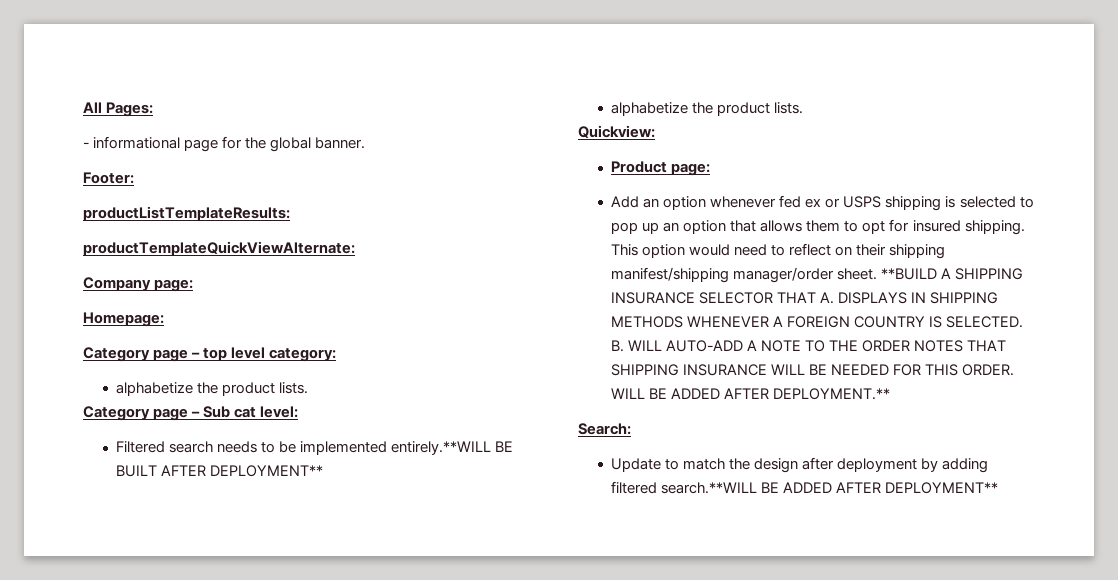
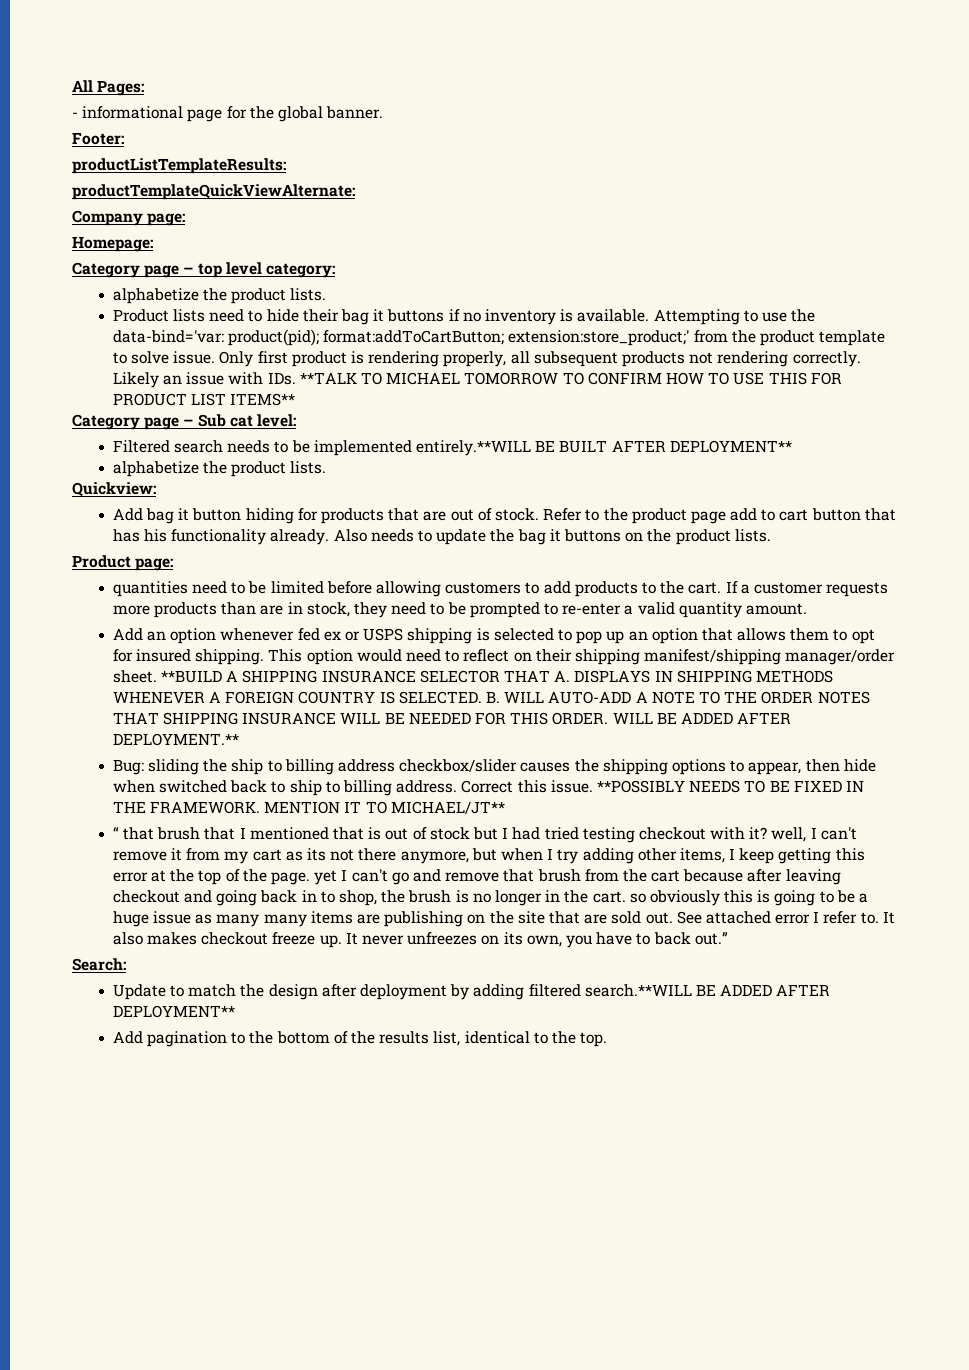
+ Product lists need to hide their bag it buttons if no inventory is available. Attempting to use the data-bind='var: product(pid); format:addToCartButton; extension:store_product;' from the product template to solve issue. Only first product is rendering properly, all subsequent products not rendering correctly. Likely an issue with IDs. **TALK TO MICHAEL TOMORROW TO CONFIRM HOW TO USE THIS FOR PRODUCT LIST ITEMS**
+ Add bag it button hiding for products that are out of stock. Refer to the product page add to cart button that has his functionality already. Also needs to update the bag it buttons on the product lists.
  Product page:
+ quantities need to be limited before allowing customers to add products to the cart. If a customer requests more products than are in stock, they need to be prompted to re-enter a valid quantity amount.
+ Bug: sliding the ship to billing address checkbox/slider causes the shipping options to appear, then hide when switched back to ship to billing address. Correct this issue. **POSSIBLY NEEDS TO BE FIXED IN THE FRAMEWORK. MENTION IT TO MICHAEL/JT**
+ “ that brush that I mentioned that is out of stock but I had tried testing checkout with it? well, I can't remove it from my cart as its not there anymore, but when I try adding other items, I keep getting this error at the top of the page. yet I can't go and remove that brush from the cart because after leaving checkout and going back in to shop, the brush is no longer in the cart. so obviously this is going to be a huge issue as many many items are publishing on the site that are sold out. See attached error I refer to. It also makes checkout freeze up. It never unfreezes on its own, you have to back out.”
+ Add pagination to the bottom of the results list, identical to the top.

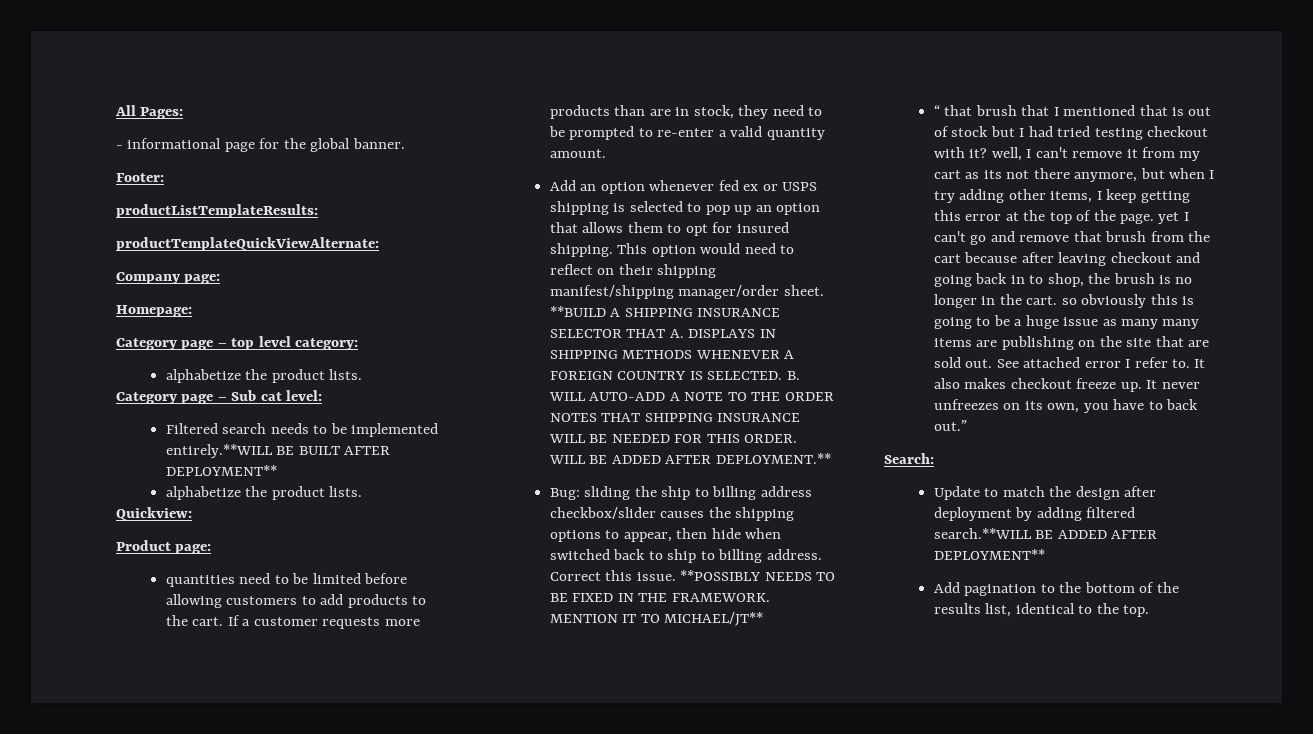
- Product lists need to hide their bag it buttons if no inventory is available. Attempting to use the data-bind='var: product(pid); format:addToCartButton; extension:store_product;' from the product template to solve issue. Only first product is rendering properly, all subsequent products not rendering correctly. Likely an issue with IDs. **TALK TO MICHAEL TOMORROW TO CONFIRM HOW TO USE THIS FOR PRODUCT LIST ITEMS**
- Add bag it button hiding for products that are out of stock. Refer to the product page add to cart button that has his functionality already. Also needs to update the bag it buttons on the product lists.

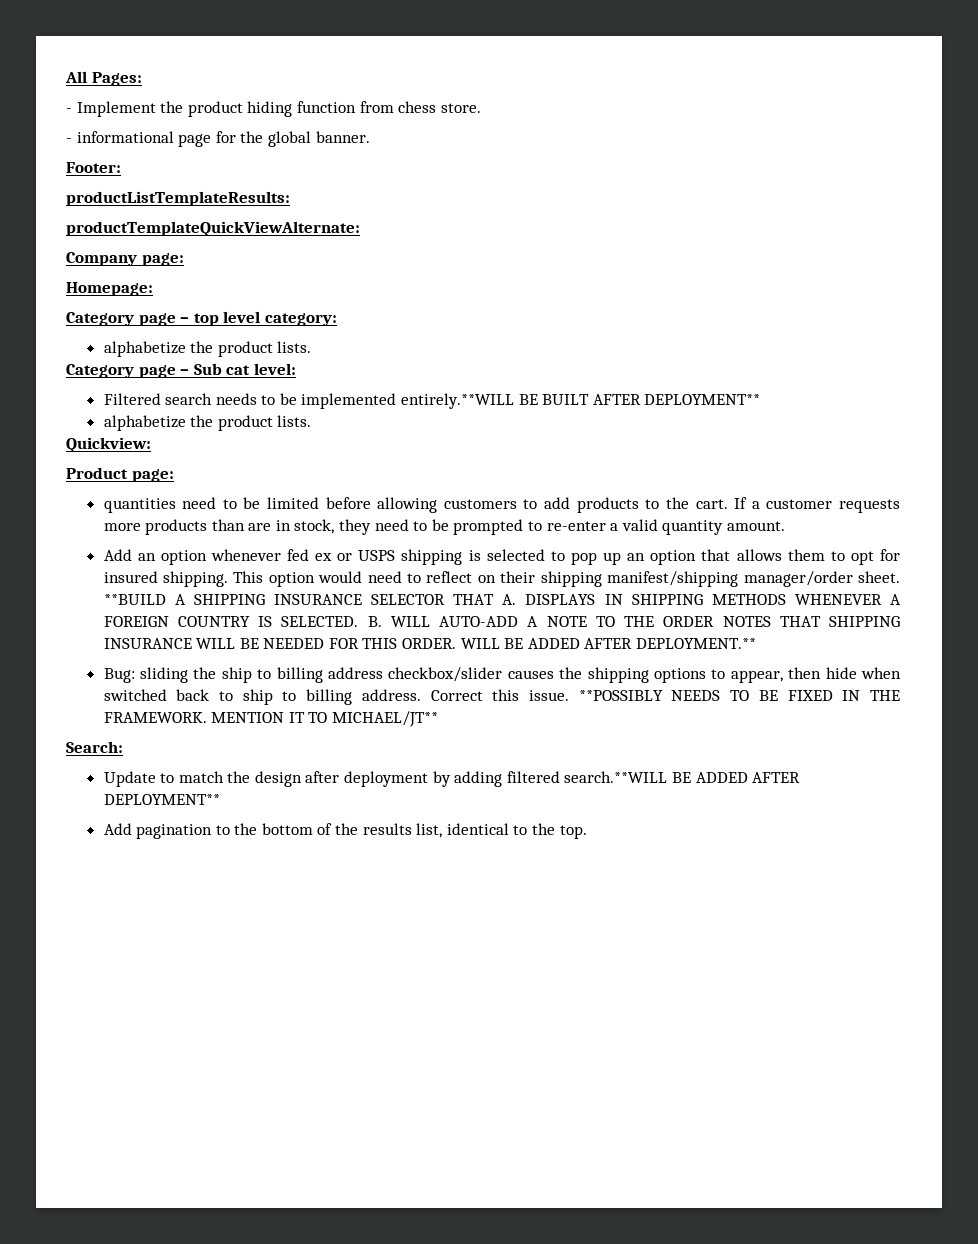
+ - Implement the product hiding function from chess store.
- “ that brush that I mentioned that is out of stock but I had tried testing checkout with it? well, I can't remove it from my cart as its not there anymore, but when I try adding other items, I keep getting this error at the top of the page. yet I can't go and remove that brush from the cart because after leaving checkout and going back in to shop, the brush is no longer in the cart. so obviously this is going to be a huge issue as many many items are publishing on the site that are sold out. See attached error I refer to. It also makes checkout freeze up. It never unfreezes on its own, you have to back out.”

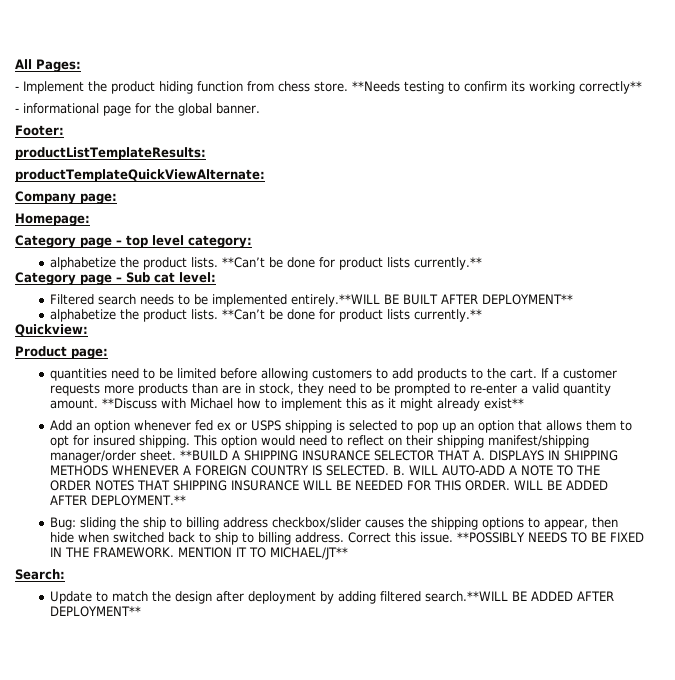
+ **Needs testing to confirm its working correctly**
  Category page – top level category:
- alphabetize the product lists.
+ alphabetize the product lists. **Can’t be done for product lists currently.**
  Filtered search needs to be implemented entirely.**WILL BE BUILT AFTER DEPLOYMENT**
- alphabetize the product lists.
+ alphabetize the product lists. **Can’t be done for product lists currently.**
+ **Discuss with Michael how to implement this as it might already exist**
- Add pagination to the bottom of the results list, identical to the top.

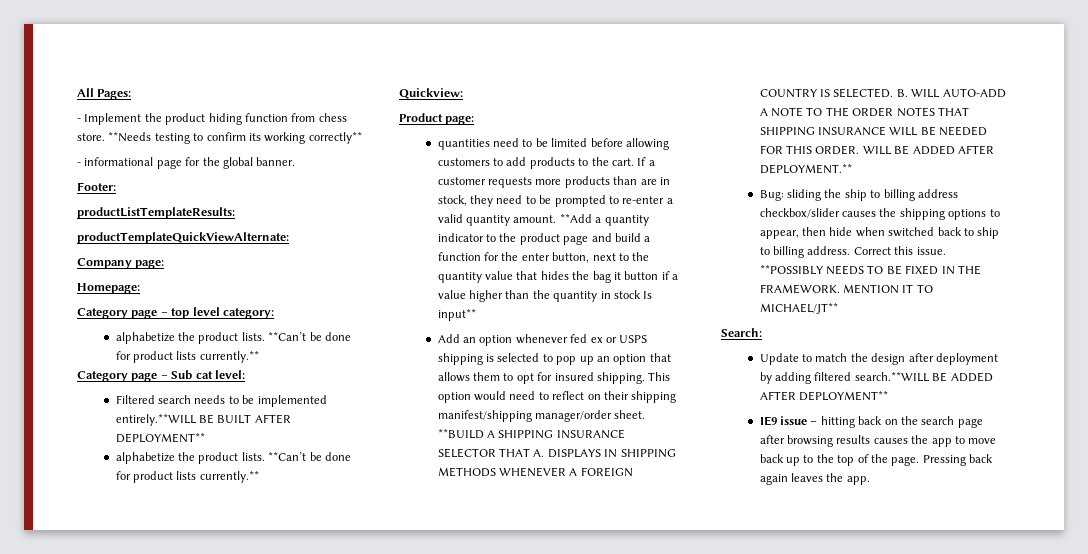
- **Discuss with Michael how to implement this as it might already exist**
+ **Add a quantity indicator to the product page and build a function for the enter button, next to the quantity value that hides the bag it button if a value higher than the quantity in stock Is input**
+ IE9 issue – hitting back on the search page after browsing results causes the app to move back up to the top of the page. Pressing back again leaves the app.

